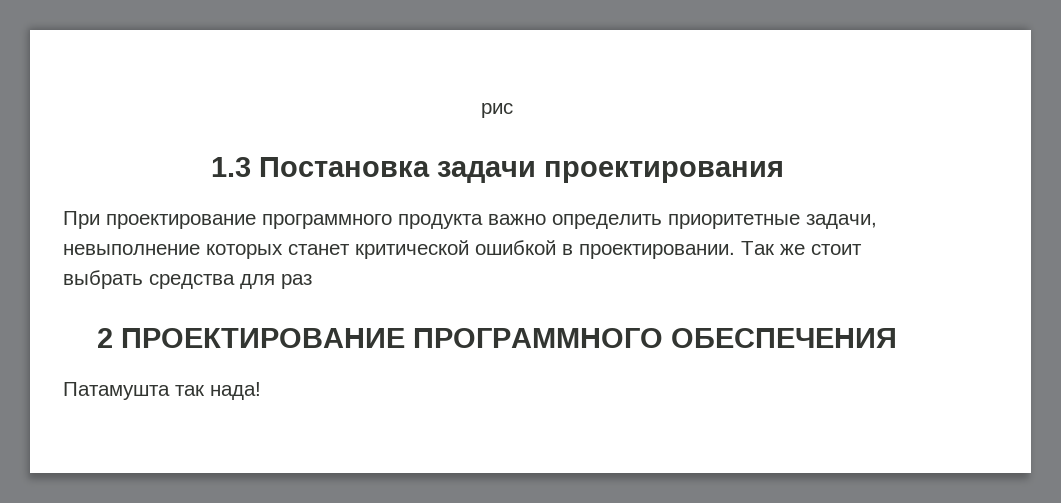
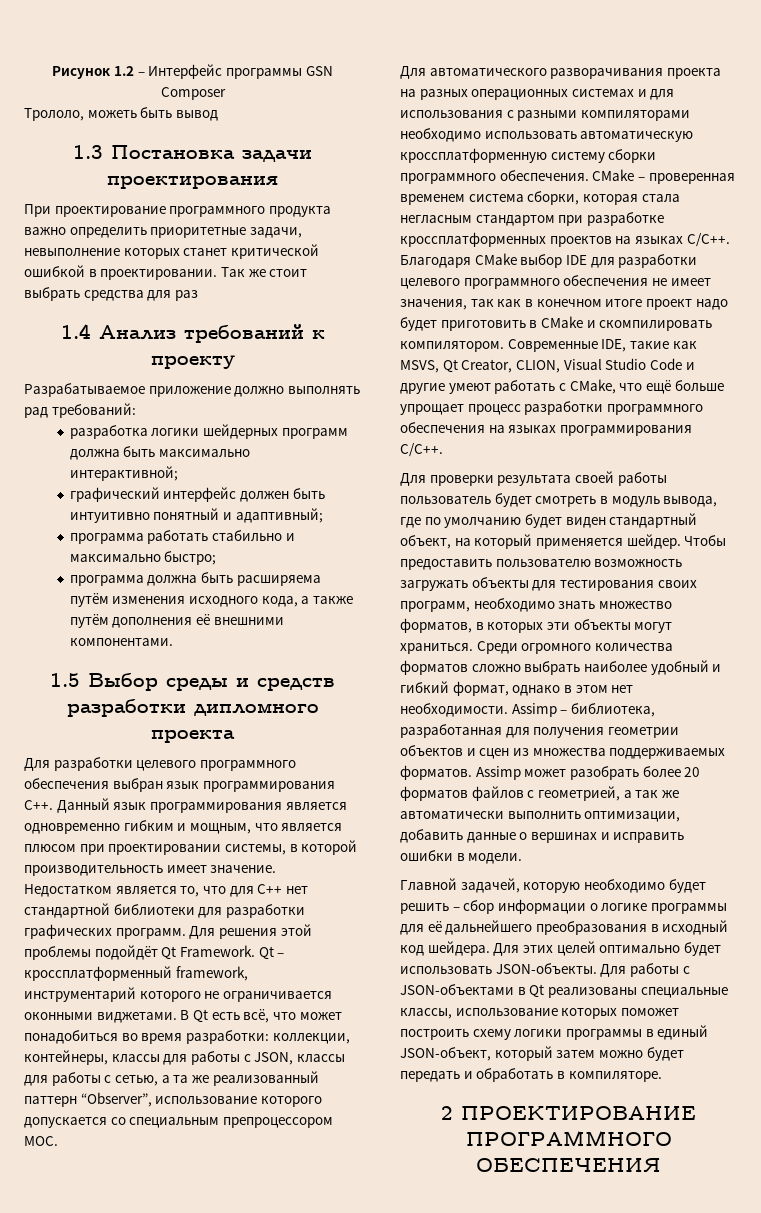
- рис
+ Рисунок 1.2 – Интерфейс программы GSN Composer
+ Трололо, можеть быть вывод
+ 1.4 Анализ требований к проекту
+ Разрабатываемое приложение должно выполнять рад требований:
+ разработка логики шейдерных программ должна быть максимально интерактивной;
+ графический интерфейс должен быть интуитивно понятный и адаптивный;
+ программа работать стабильно и максимально быстро;
+ программа должна быть расширяема путём изменения исходного кода, а также путём дополнения её внешними компонентами.
+ 1.5 Выбор среды и средств разработки дипломного проекта
+ Для разработки целевого программного обеспечения выбран язык программирования C++. Данный язык программирования является одновременно гибким и мощным, что является плюсом при проектировании системы, в которой производительность имеет значение. Недостатком является то, что для C++ нет стандартной библиотеки для разработки графических программ. Для решения этой проблемы подойдёт Qt Framework. Qt – кроссплатформенный framework, инструментарий которого не ограничивается оконными виджетами. В Qt есть всё, что может понадобиться во время разработки: коллекции, контейнеры, классы для работы с JSON, классы для работы с сетью, а та же реализованный паттерн “Observer”, использование которого допускается со специальным препроцессором MOC.
+ Для автоматического разворачивания проекта на разных операционных системах и для использования с разными компиляторами необходимо использовать автоматическую кроссплатформенную систему сборки программного обеспечения. CMake – проверенная временем система сборки, которая стала негласным стандартом при разработке кроссплатформенных проектов на языках C/C++. Благодаря CMake выбор IDE для разработки целевого программного обеспечения не имеет значения, так как в конечном итоге проект надо будет приготовить в CMake и скомпилировать компилятором. Современные IDE, такие как MSVS, Qt Creator, CLION, Visual Studio Code и другие умеют работать с CMake, что ещё больше упрощает процесс разработки программного обеспечения на языках программирования C/C++.
+ Для проверки результата своей работы пользователь будет смотреть в модуль вывода, где по умолчанию будет виден стандартный объект, на который применяется шейдер. Чтобы предоставить пользователю возможность загружать объекты для тестирования своих программ, необходимо знать множество форматов, в которых эти объекты могут храниться. Среди огромного количества форматов сложно выбрать наиболее удобный и гибкий формат, однако в этом нет необходимости. Assimp – библиотека, разработанная для получения геометрии объектов и сцен из множества поддерживаемых форматов. Assimp может разобрать более 20 форматов файлов с геометрией, а так же автоматически выполнить оптимизации, добавить данные о вершинах и исправить ошибки в модели.
+ Главной задачей, которую необходимо будет решить – сбор информации о логике программы для её дальнейшего преобразования в исходный код шейдера. Для этих целей оптимально будет использовать JSON-объекты. Для работы с JSON-объектами в Qt реализованы специальные классы, использование которых поможет построить схему логики программы в единый JSON-объект, который затем можно будет передать и обработать в компиляторе.
- Патамушта так нада!

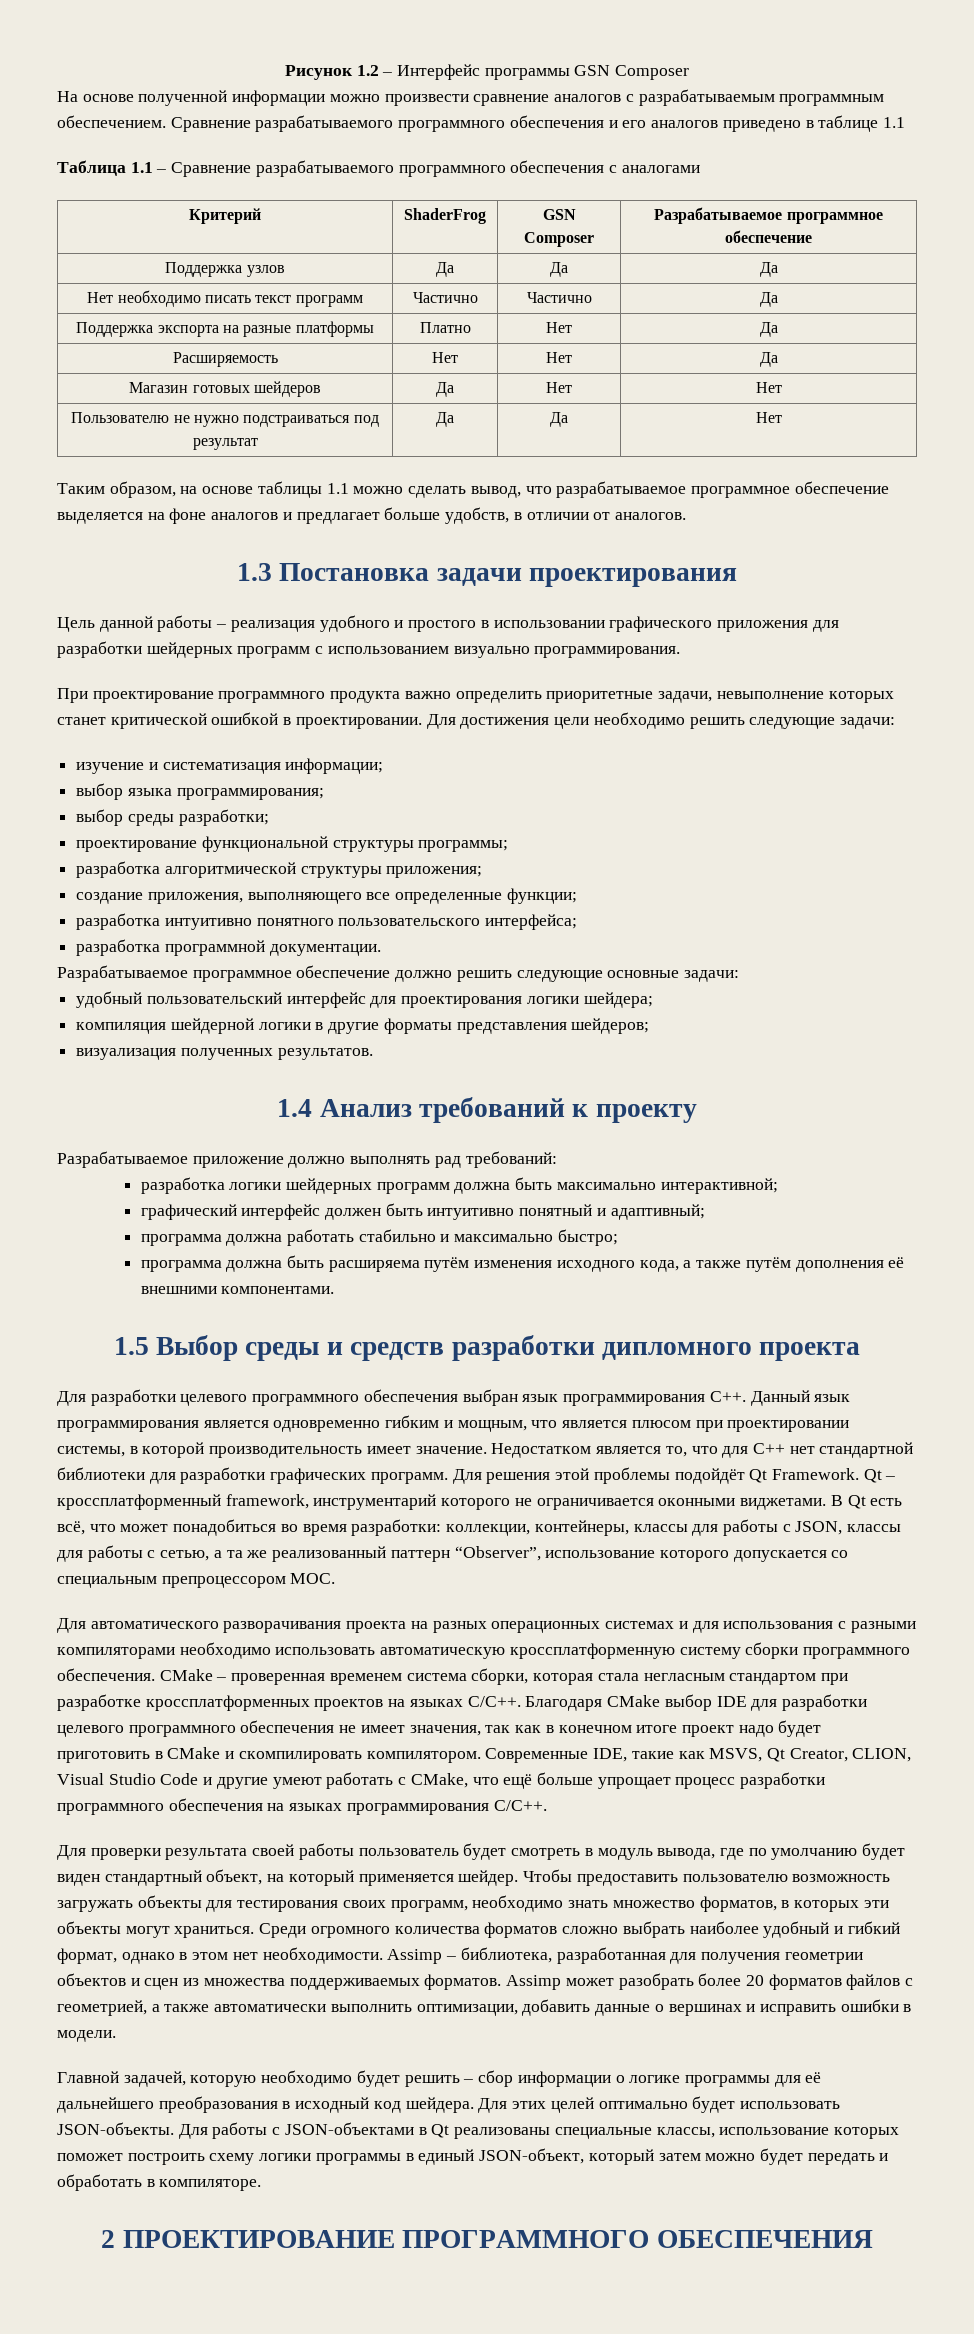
- Трололо, можеть быть вывод
+ На основе полученной информации можно произвести сравнение аналогов с разрабатываемым программным обеспечением. Сравнение разрабатываемого программного обеспечения и его аналогов приведено в таблице 1.1
+ Таблица 1.1 – Сравнение разрабатываемого программного обеспечения с аналогами
+ Критерий | ShaderFrog | GSN Composer | Разрабатываемое программное обеспечение
+ Поддержка узлов | Да | Да | Да
+ Нет необходимо писать текст программ | Частично | Частично | Да
+ Поддержка экспорта на разные платформы | Платно | Нет | Да
+ Расширяемость | Нет | Нет | Да
+ Магазин готовых шейдеров | Да | Нет | Нет
+ Пользователю не нужно подстраиваться под результат | Да | Да | Нет
+ Таким образом, на основе таблицы 1.1 можно сделать вывод, что разрабатываемое программное обеспечение выделяется на фоне аналогов и предлагает больше удобств, в отличии от аналогов.
  1.3 Постановка задачи проектирования
+ Цель данной работы – реализация удобного и простого в использовании графического приложения для разработки шейдерных программ с использованием визуально программирования.
- Так же стоит выбрать средства для раз
+ Для достижения цели необходимо решить следующие задачи:
+ изучение и систематизация информации;
+ выбор языка программирования;
+ выбор среды разработки;
+ проектирование функциональной структуры программы;
+ разработка алгоритмической структуры приложения;
+ создание приложения, выполняющего все определенные функции;
+ разработка интуитивно понятного пользовательского интерфейса;
+ разработка программной документации.
+ Разрабатываемое программное обеспечение должно решить следующие основные задачи:
+ удобный пользовательский интерфейс для проектирования логики шейдера;
+ компиляция шейдерной логики в другие форматы представления шейдеров;
+ визуализация полученных результатов.
- программа работать стабильно и максимально быстро;
+ программа должна работать стабильно и максимально быстро;
- Assimp может разобрать более 20 форматов файлов с геометрией, а так же автоматически выполнить оптимизации, добавить данные о вершинах и исправить ошибки в модели.
+ Assimp может разобрать более 20 форматов файлов с геометрией, а также автоматически выполнить оптимизации, добавить данные о вершинах и исправить ошибки в модели.

